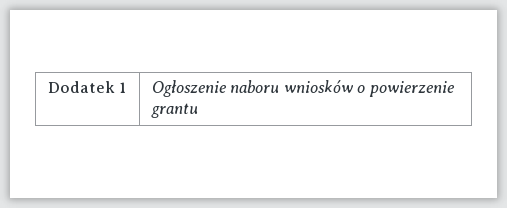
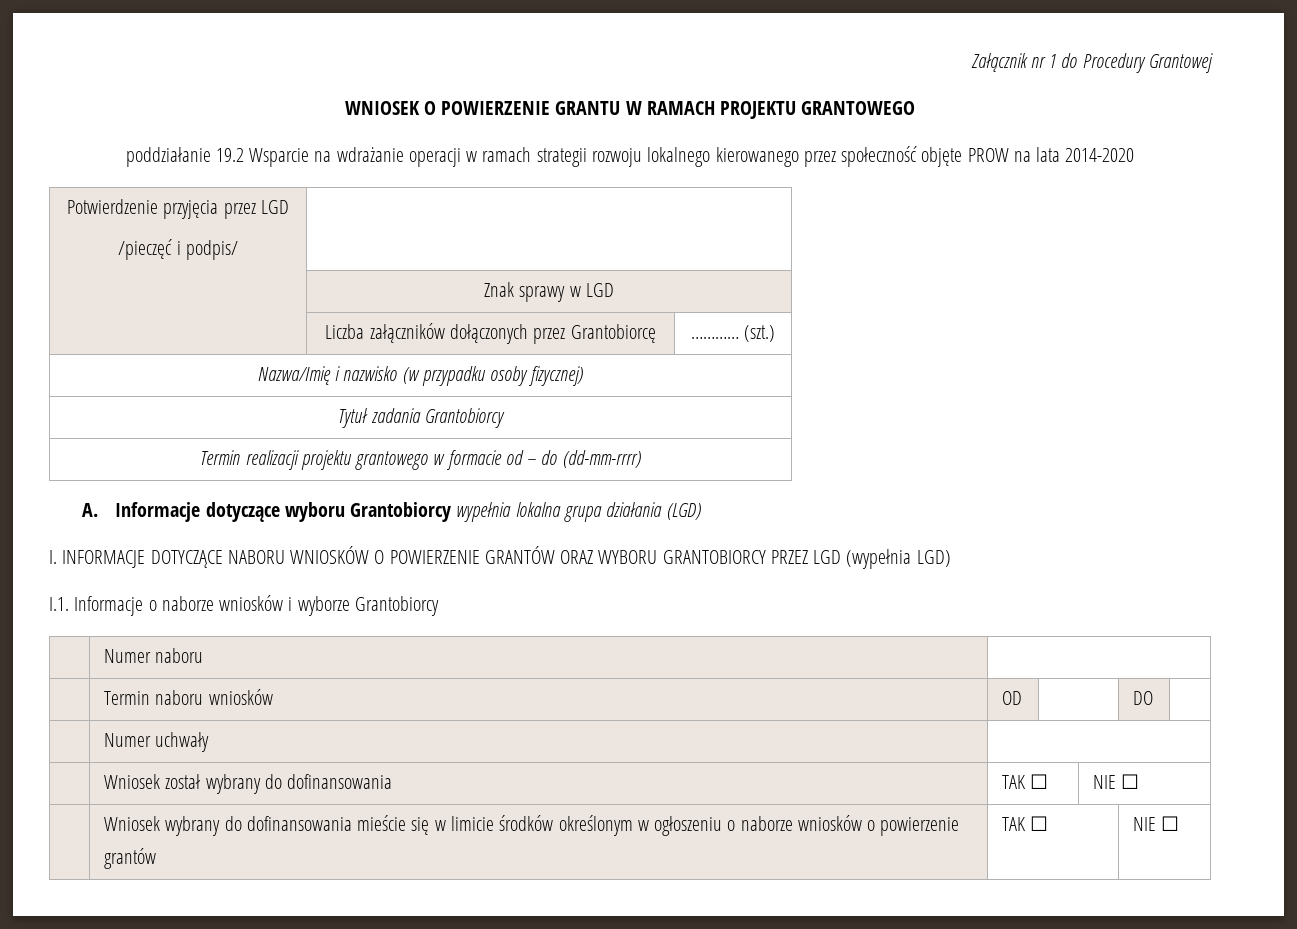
- Dodatek 1 | Ogłoszenie naboru wniosków o powierzenie grantu
+ Załącznik nr 1 do Procedury Grantowej
+ WNIOSEK O POWIERZENIE GRANTU W RAMACH PROJEKTU GRANTOWEGO
+ poddziałanie 19.2 Wsparcie na wdrażanie operacji w ramach strategii rozwoju lokalnego kierowanego przez społeczność objęte PROW na lata 2014-2020
+ Potwierdzenie przyjęcia przez LGD
+ /pieczęć i podpis/ |
+ | Znak sprawy w LGD
+ | Liczba załączników dołączonych przez Grantobiorcę | ………… (szt.)
+ Nazwa/Imię i nazwisko (w przypadku osoby fizycznej)
+ Tytuł zadania Grantobiorcy
+ Termin realizacji projektu grantowego w formacie od – do (dd-mm-rrrr)
+ A. Informacje dotyczące wyboru Grantobiorcy wypełnia lokalna grupa działania (LGD)
+ I. INFORMACJE DOTYCZĄCE NABORU WNIOSKÓW O POWIERZENIE GRANTÓW ORAZ WYBORU GRANTOBIORCY PRZEZ LGD (wypełnia LGD)
+ I.1. Informacje o naborze wniosków i wyborze Grantobiorcy
+ | Numer naboru |
+ | Termin naboru wniosków | OD | | DO |
+ | Numer uchwały |
+ | Wniosek został wybrany do dofinansowania | TAK ☐ | NIE ☐
+ | Wniosek wybrany do dofinansowania mieście się w limicie środków określonym w ogłoszeniu o naborze wniosków o powierzenie grantów | TAK ☐ | NIE ☐

